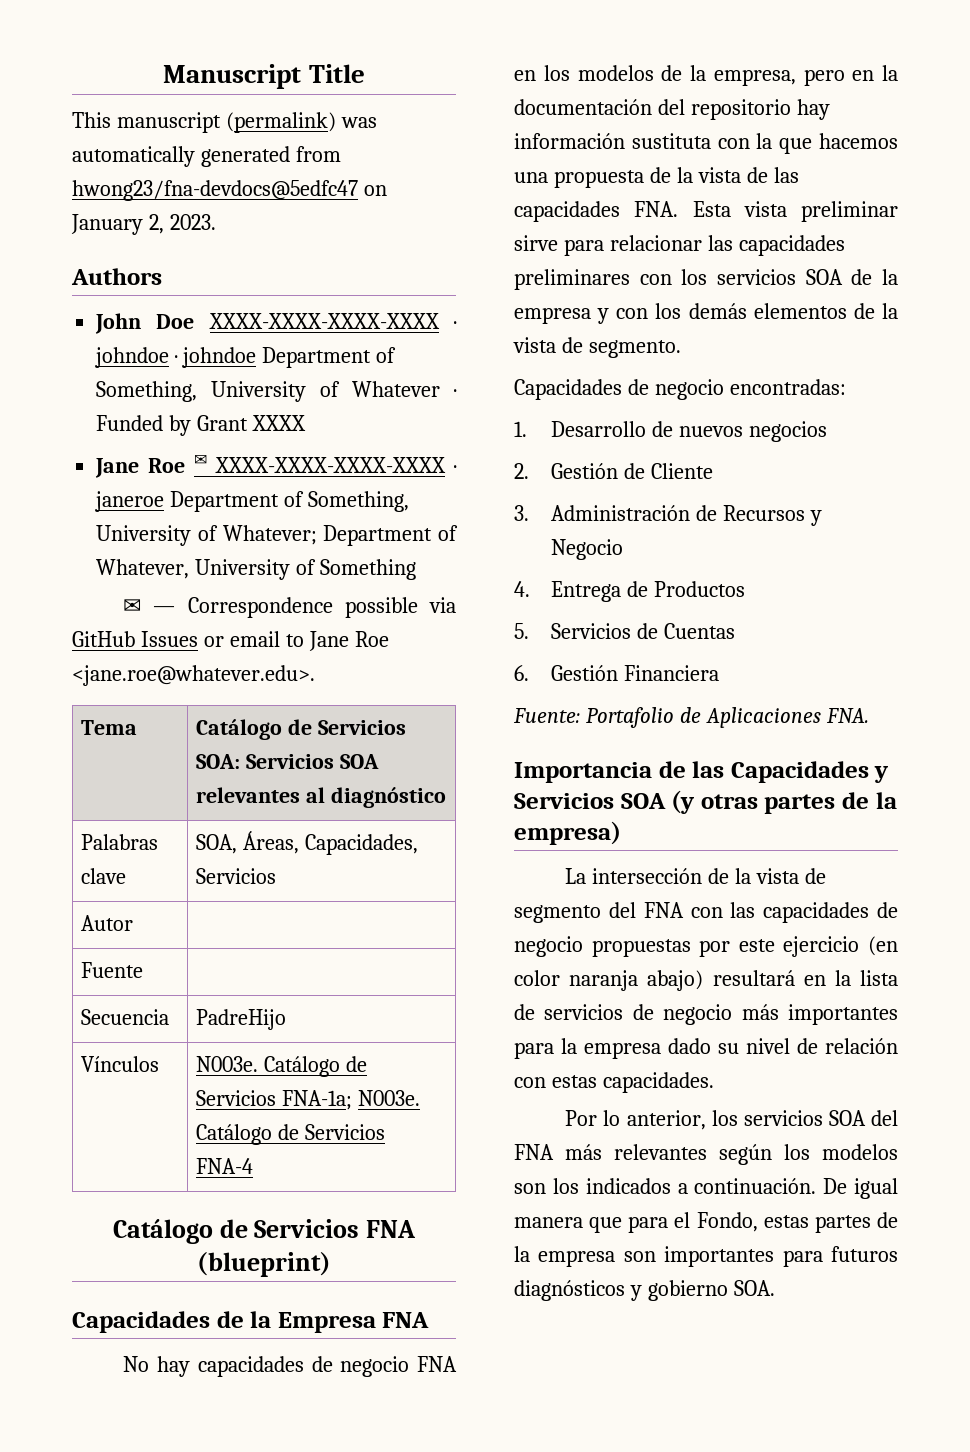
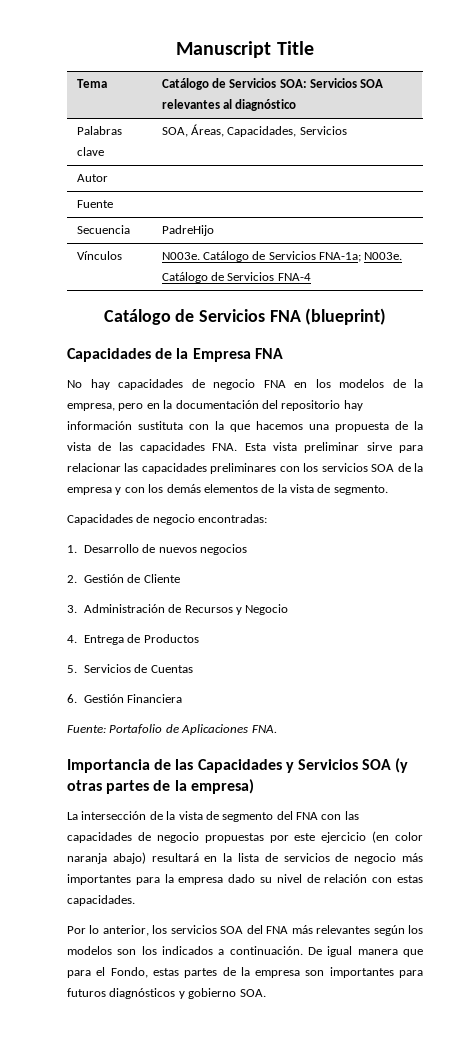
- This manuscript (permalink) was automatically generated from hwong23/fna-devdocs@5edfc47 on January 2, 2023.
- Authors
- John Doe XXXX-XXXX-XXXX-XXXX · johndoe · johndoe Department of Something, University of Whatever · Funded by Grant XXXX
- Jane Roe ✉ XXXX-XXXX-XXXX-XXXX · janeroe Department of Something, University of Whatever; Department of Whatever, University of Something
- ✉ — Correspondence possible via GitHub Issues or email to Jane Roe <jane.roe@whatever.edu>.

